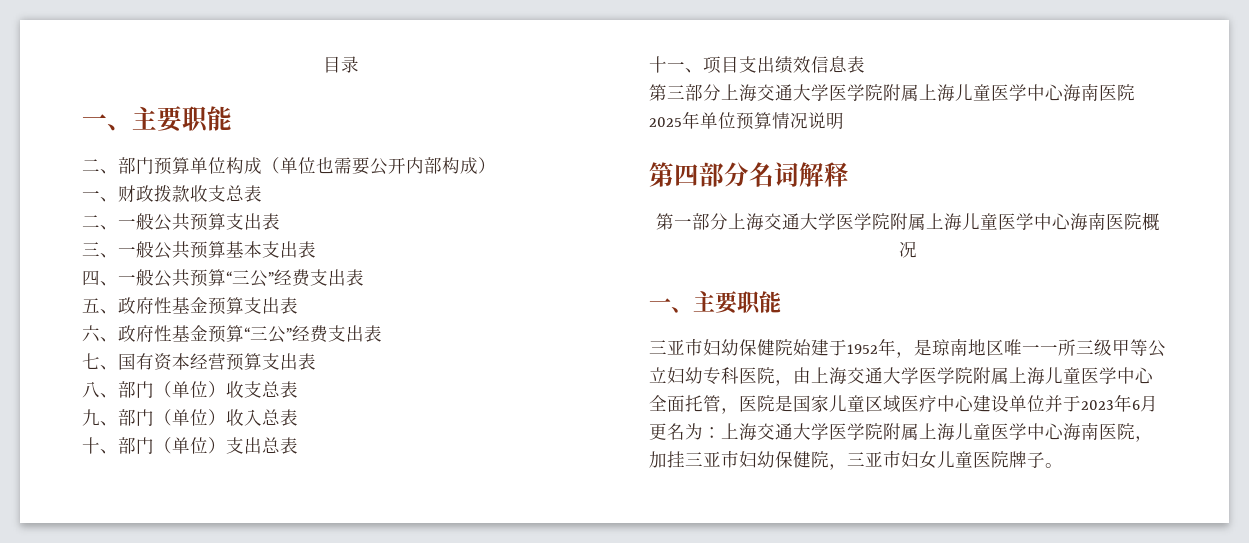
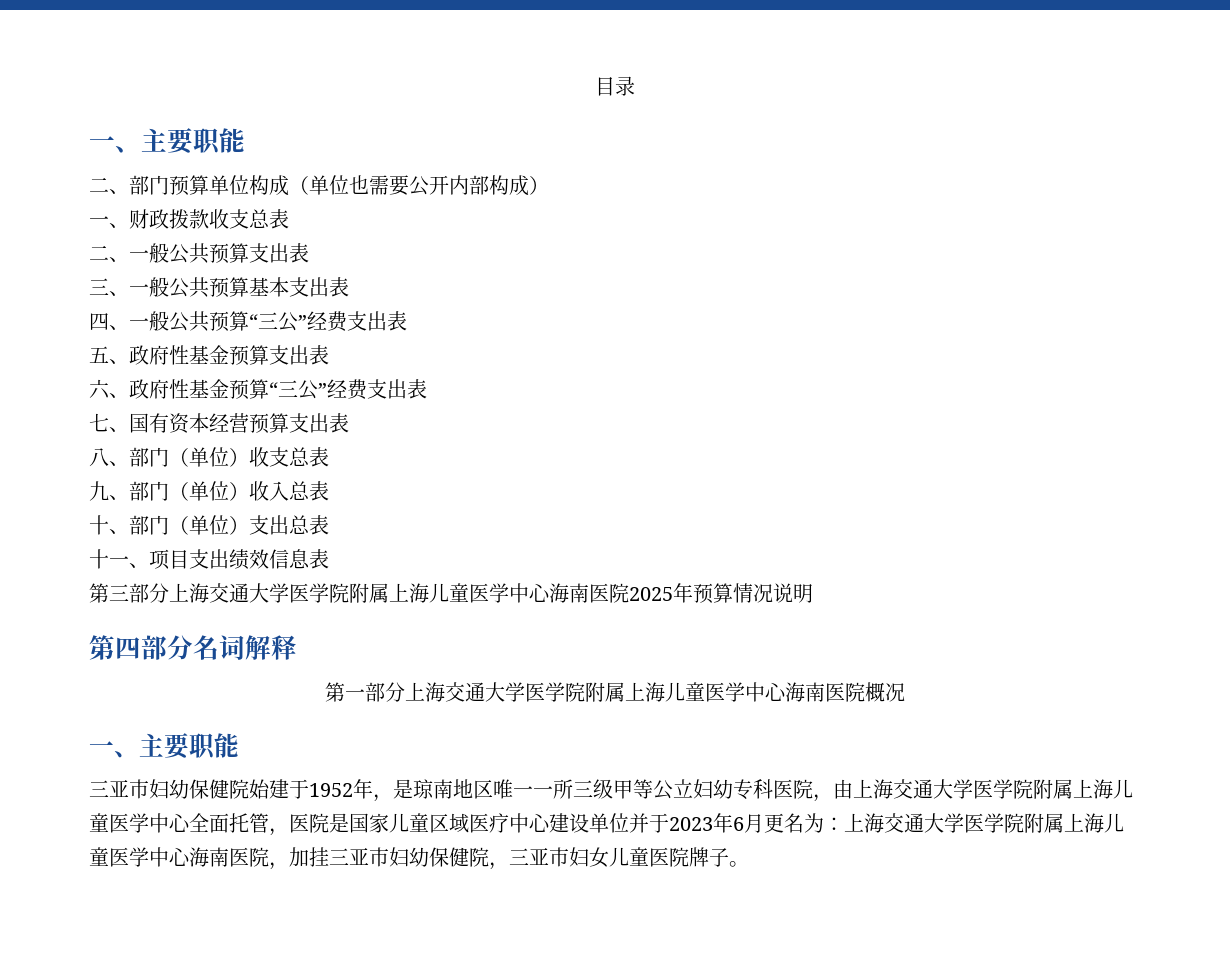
- 第三部分上海交通大学医学院附属上海儿童医学中心海南医院2025年单位预算情况说明
+ 第三部分上海交通大学医学院附属上海儿童医学中心海南医院2025年预算情况说明

